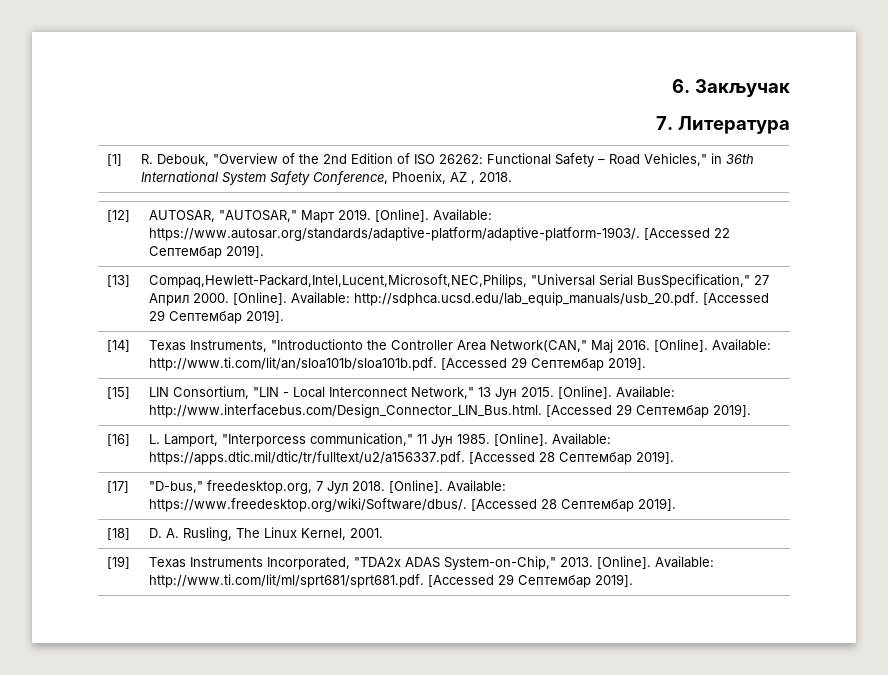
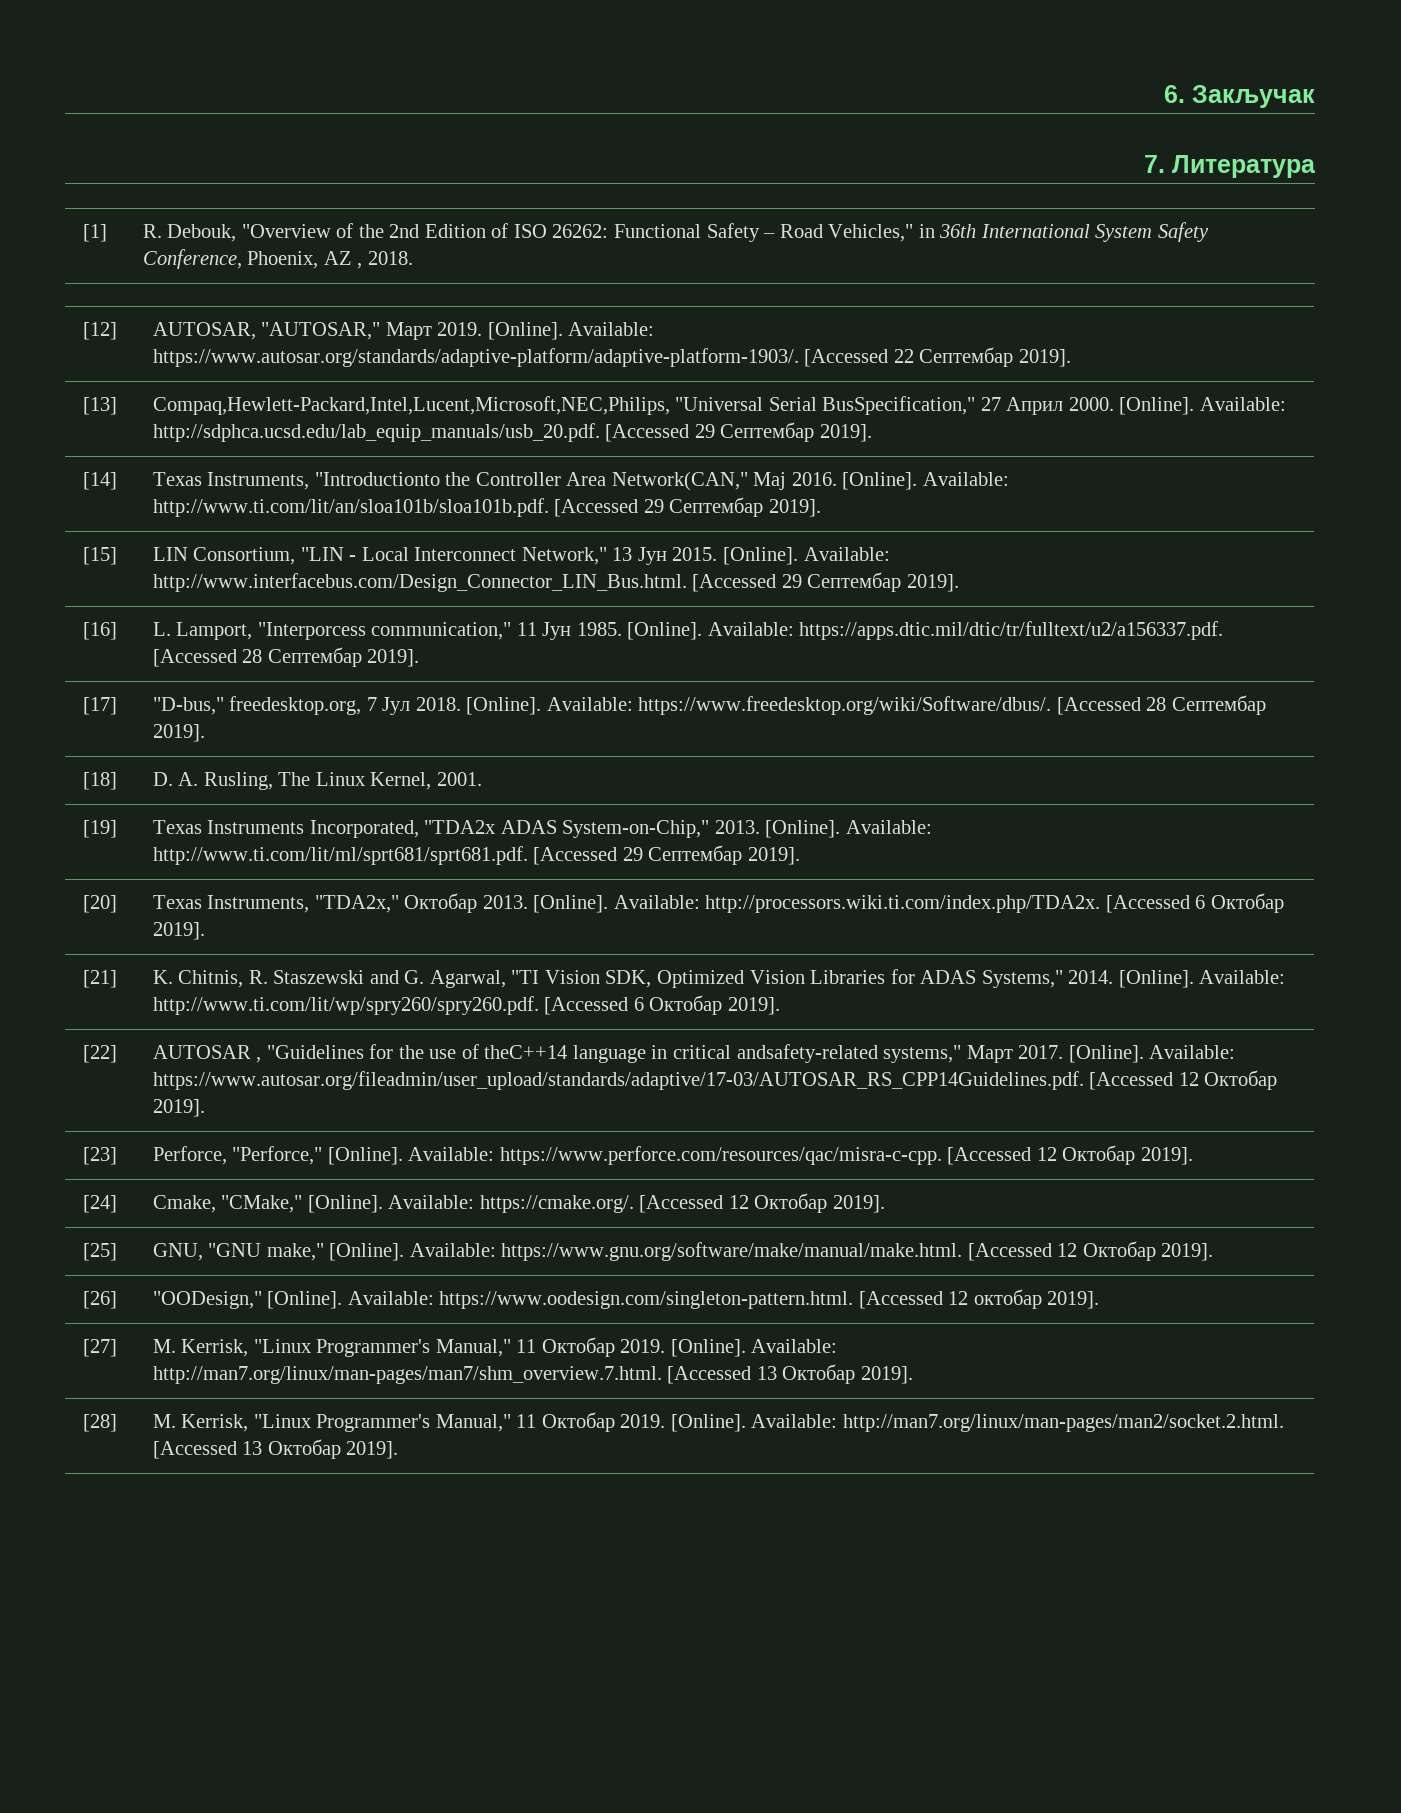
+ [20] | Texas Instruments, "TDA2x," Октобар 2013. [Online]. Available: http://processors.wiki.ti.com/index.php/TDA2x. [Accessed 6 Октобар 2019].
+ [21] | K. Chitnis, R. Staszewski and G. Agarwal, "TI Vision SDK, Optimized Vision Libraries for ADAS Systems," 2014. [Online]. Available: http://www.ti.com/lit/wp/spry260/spry260.pdf. [Accessed 6 Октобар 2019].
+ [22] | AUTOSAR , "Guidelines for the use of theC++14 language in critical andsafety-related systems," Март 2017. [Online]. Available: https://www.autosar.org/fileadmin/user_upload/standards/adaptive/17-03/AUTOSAR_RS_CPP14Guidelines.pdf. [Accessed 12 Октобар 2019].
+ [23] | Perforce, "Perforce," [Online]. Available: https://www.perforce.com/resources/qac/misra-c-cpp. [Accessed 12 Октобар 2019].
+ [24] | Сmake, "CMake," [Online]. Available: https://cmake.org/. [Accessed 12 Октобар 2019].
+ [25] | GNU, "GNU make," [Online]. Available: https://www.gnu.org/software/make/manual/make.html. [Accessed 12 Октобар 2019].
+ [26] | "ООDesign," [Online]. Available: https://www.oodesign.com/singleton-pattern.html. [Accessed 12 октобар 2019].
+ [27] | M. Kerrisk, "Linux Programmer's Manual," 11 Октобар 2019. [Online]. Available: http://man7.org/linux/man-pages/man7/shm_overview.7.html. [Accessed 13 Октобар 2019].
+ [28] | M. Kerrisk, "Linux Programmer's Manual," 11 Октобар 2019. [Online]. Available: http://man7.org/linux/man-pages/man2/socket.2.html. [Accessed 13 Октобар 2019].

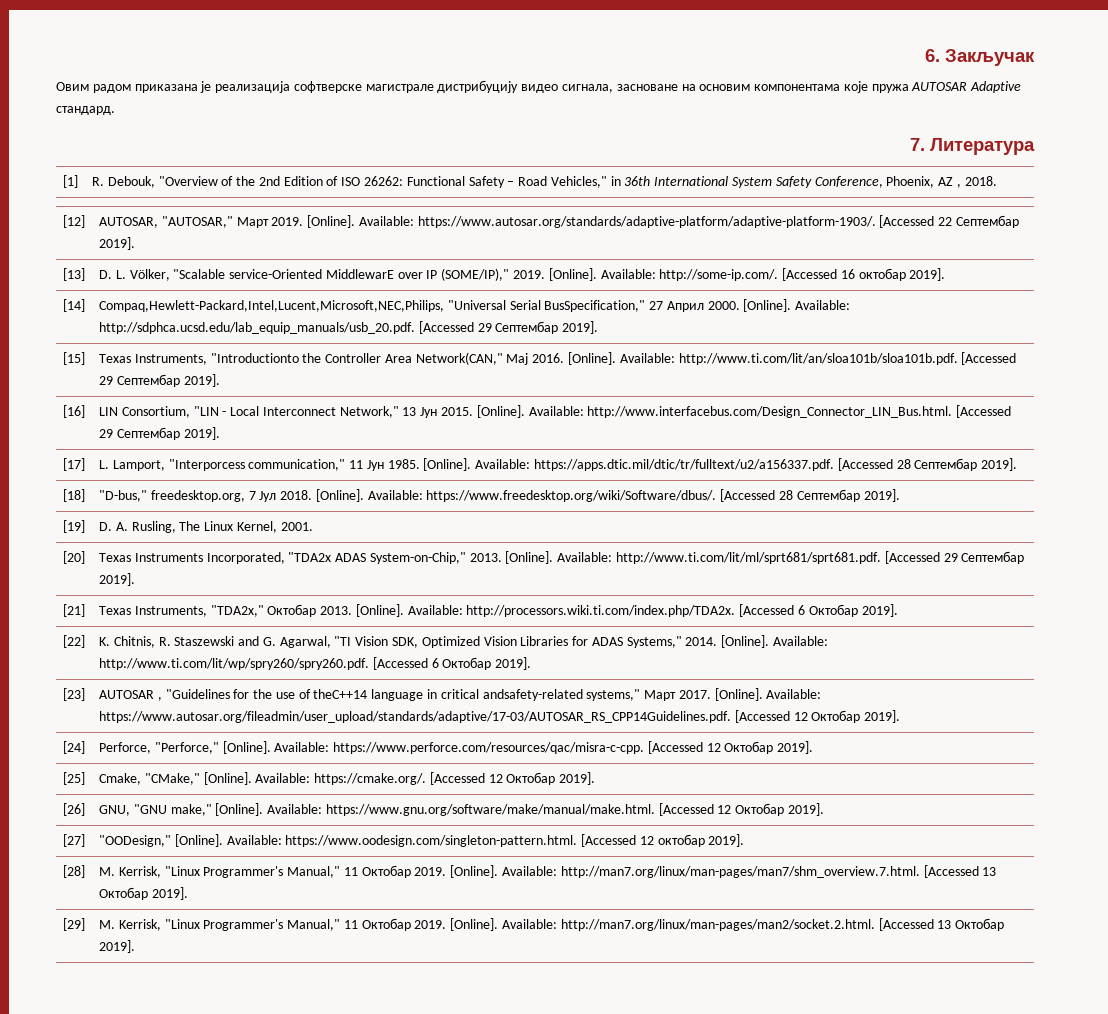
+ Овим радом приказана је реализација софтверске магистрале дистрибуцију видео сигнала, засноване на основим компонентама које пружа AUTOSAR Adaptive стандард.
- [13] | Compaq,Hewlett-Packard,Intel,Lucent,Microsoft,NEC,Philips, "Universal Serial BusSpecification," 27 Април 2000. [Online]. Available: http://sdphca.ucsd.edu/lab_equip_manuals/usb_20.pdf. [Accessed 29 Септембар 2019].
+ [13] | D. L. Völker, "Scalable service-Oriented MiddlewarE over IP (SOME/IP)," 2019. [Online]. Available: http://some-ip.com/. [Accessed 16 октобар 2019].
+ [14] | Compaq,Hewlett-Packard,Intel,Lucent,Microsoft,NEC,Philips, "Universal Serial BusSpecification," 27 Април 2000. [Online]. Available: http://sdphca.ucsd.edu/lab_equip_manuals/usb_20.pdf. [Accessed 29 Септембар 2019].
- [14] | Texas Instruments, "Introductionto the Controller Area Network(CAN," Мај 2016. [Online]. Available: http://www.ti.com/lit/an/sloa101b/sloa101b.pdf. [Accessed 29 Септембар 2019].
+ [15] | Texas Instruments, "Introductionto the Controller Area Network(CAN," Мај 2016. [Online]. Available: http://www.ti.com/lit/an/sloa101b/sloa101b.pdf. [Accessed 29 Септембар 2019].
- [15] | LIN Consortium, "LIN - Local Interconnect Network," 13 Јун 2015. [Online]. Available: http://www.interfacebus.com/Design_Connector_LIN_Bus.html. [Accessed 29 Септембар 2019].
+ [16] | LIN Consortium, "LIN - Local Interconnect Network," 13 Јун 2015. [Online]. Available: http://www.interfacebus.com/Design_Connector_LIN_Bus.html. [Accessed 29 Септембар 2019].
- [16] | L. Lamport, "Interporcess communication," 11 Јун 1985. [Online]. Available: https://apps.dtic.mil/dtic/tr/fulltext/u2/a156337.pdf. [Accessed 28 Септембар 2019].
+ [17] | L. Lamport, "Interporcess communication," 11 Јун 1985. [Online]. Available: https://apps.dtic.mil/dtic/tr/fulltext/u2/a156337.pdf. [Accessed 28 Септембар 2019].
- [17] | "D-bus," freedesktop.org, 7 Јул 2018. [Online]. Available: https://www.freedesktop.org/wiki/Software/dbus/. [Accessed 28 Септембар 2019].
+ [18] | "D-bus," freedesktop.org, 7 Јул 2018. [Online]. Available: https://www.freedesktop.org/wiki/Software/dbus/. [Accessed 28 Септембар 2019].
- [18] | D. A. Rusling, The Linux Kernel, 2001.
+ [19] | D. A. Rusling, The Linux Kernel, 2001.
- [19] | Texas Instruments Incorporated, "TDA2x ADAS System-on-Chip," 2013. [Online]. Available: http://www.ti.com/lit/ml/sprt681/sprt681.pdf. [Accessed 29 Септембар 2019].
+ [20] | Texas Instruments Incorporated, "TDA2x ADAS System-on-Chip," 2013. [Online]. Available: http://www.ti.com/lit/ml/sprt681/sprt681.pdf. [Accessed 29 Септембар 2019].
- [20] | Texas Instruments, "TDA2x," Октобар 2013. [Online]. Available: http://processors.wiki.ti.com/index.php/TDA2x. [Accessed 6 Октобар 2019].
+ [21] | Texas Instruments, "TDA2x," Октобар 2013. [Online]. Available: http://processors.wiki.ti.com/index.php/TDA2x. [Accessed 6 Октобар 2019].
- [21] | K. Chitnis, R. Staszewski and G. Agarwal, "TI Vision SDK, Optimized Vision Libraries for ADAS Systems," 2014. [Online]. Available: http://www.ti.com/lit/wp/spry260/spry260.pdf. [Accessed 6 Октобар 2019].
+ [22] | K. Chitnis, R. Staszewski and G. Agarwal, "TI Vision SDK, Optimized Vision Libraries for ADAS Systems," 2014. [Online]. Available: http://www.ti.com/lit/wp/spry260/spry260.pdf. [Accessed 6 Октобар 2019].
- [22] | AUTOSAR , "Guidelines for the use of theC++14 language in critical andsafety-related systems," Март 2017. [Online]. Available: https://www.autosar.org/fileadmin/user_upload/standards/adaptive/17-03/AUTOSAR_RS_CPP14Guidelines.pdf. [Accessed 12 Октобар 2019].
+ [23] | AUTOSAR , "Guidelines for the use of theC++14 language in critical andsafety-related systems," Март 2017. [Online]. Available: https://www.autosar.org/fileadmin/user_upload/standards/adaptive/17-03/AUTOSAR_RS_CPP14Guidelines.pdf. [Accessed 12 Октобар 2019].
- [23] | Perforce, "Perforce," [Online]. Available: https://www.perforce.com/resources/qac/misra-c-cpp. [Accessed 12 Октобар 2019].
+ [24] | Perforce, "Perforce," [Online]. Available: https://www.perforce.com/resources/qac/misra-c-cpp. [Accessed 12 Октобар 2019].
- [24] | Сmake, "CMake," [Online]. Available: https://cmake.org/. [Accessed 12 Октобар 2019].
+ [25] | Сmake, "CMake," [Online]. Available: https://cmake.org/. [Accessed 12 Октобар 2019].
- [25] | GNU, "GNU make," [Online]. Available: https://www.gnu.org/software/make/manual/make.html. [Accessed 12 Октобар 2019].
+ [26] | GNU, "GNU make," [Online]. Available: https://www.gnu.org/software/make/manual/make.html. [Accessed 12 Октобар 2019].
- [26] | "ООDesign," [Online]. Available: https://www.oodesign.com/singleton-pattern.html. [Accessed 12 октобар 2019].
+ [27] | "ООDesign," [Online]. Available: https://www.oodesign.com/singleton-pattern.html. [Accessed 12 октобар 2019].
- [27] | M. Kerrisk, "Linux Programmer's Manual," 11 Октобар 2019. [Online]. Available: http://man7.org/linux/man-pages/man7/shm_overview.7.html. [Accessed 13 Октобар 2019].
+ [28] | M. Kerrisk, "Linux Programmer's Manual," 11 Октобар 2019. [Online]. Available: http://man7.org/linux/man-pages/man7/shm_overview.7.html. [Accessed 13 Октобар 2019].
- [28] | M. Kerrisk, "Linux Programmer's Manual," 11 Октобар 2019. [Online]. Available: http://man7.org/linux/man-pages/man2/socket.2.html. [Accessed 13 Октобар 2019].
+ [29] | M. Kerrisk, "Linux Programmer's Manual," 11 Октобар 2019. [Online]. Available: http://man7.org/linux/man-pages/man2/socket.2.html. [Accessed 13 Октобар 2019].

